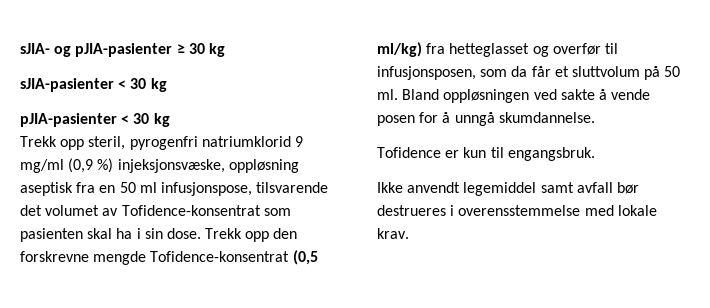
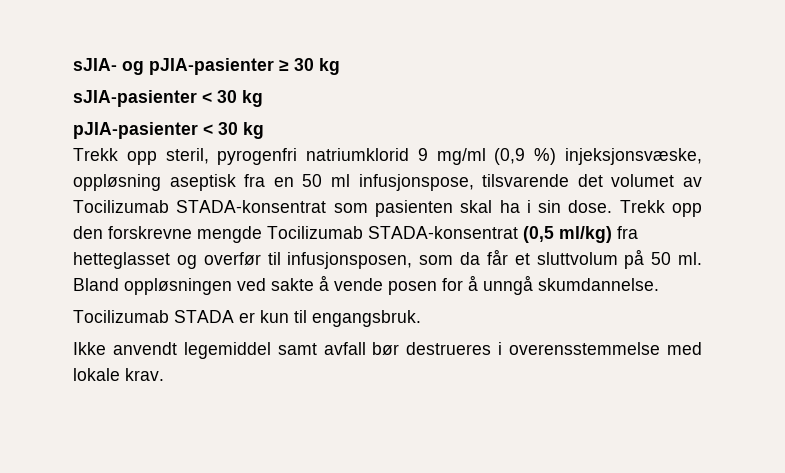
- Trekk opp steril, pyrogenfri natriumklorid 9 mg/ml (0,9 %) injeksjonsvæske, oppløsning aseptisk fra en 50 ml infusjonspose, tilsvarende det volumet av Tofidence-konsentrat som pasienten skal ha i sin dose.
+ Trekk opp steril, pyrogenfri natriumklorid 9 mg/ml (0,9 %) injeksjonsvæske, oppløsning aseptisk fra en 50 ml infusjonspose, tilsvarende det volumet av Tocilizumab STADA-konsentrat som pasienten skal ha i sin dose.
- Trekk opp den forskrevne mengde Tofidence-konsentrat (0,5 ml/kg) fra hetteglasset og overfør til infusjonsposen, som da får et sluttvolum på 50 ml.
+ Trekk opp den forskrevne mengde Tocilizumab STADA-konsentrat (0,5 ml/kg) fra hetteglasset og overfør til infusjonsposen, som da får et sluttvolum på 50 ml.
- Tofidence er kun til engangsbruk.
+ Tocilizumab STADA er kun til engangsbruk.

